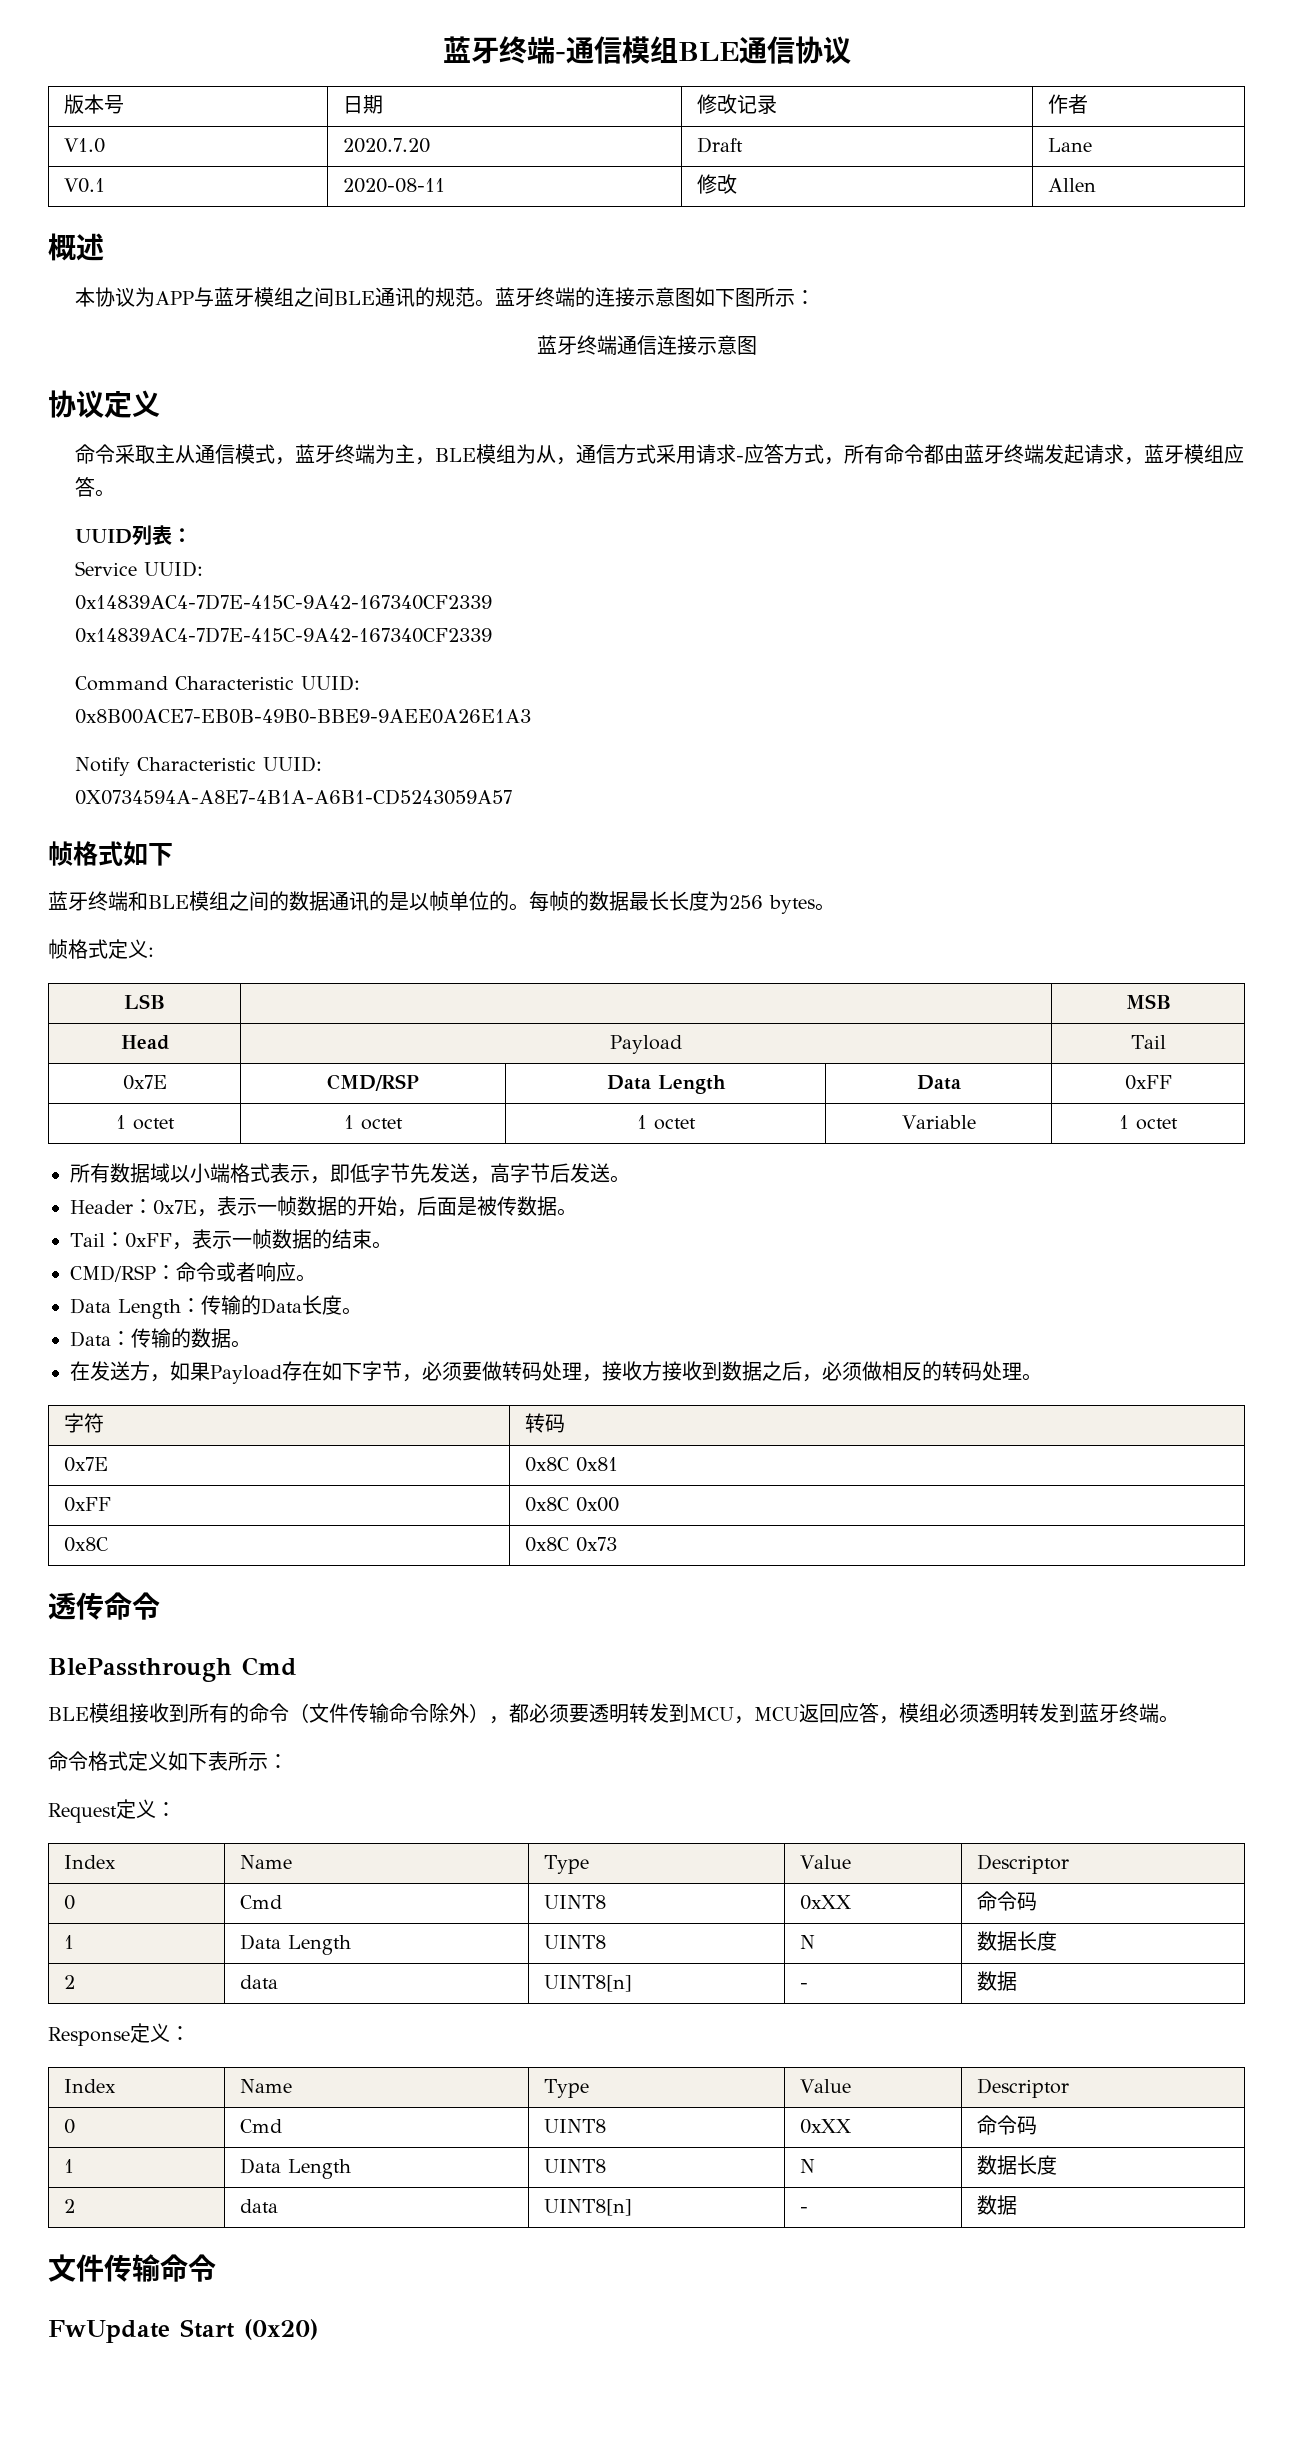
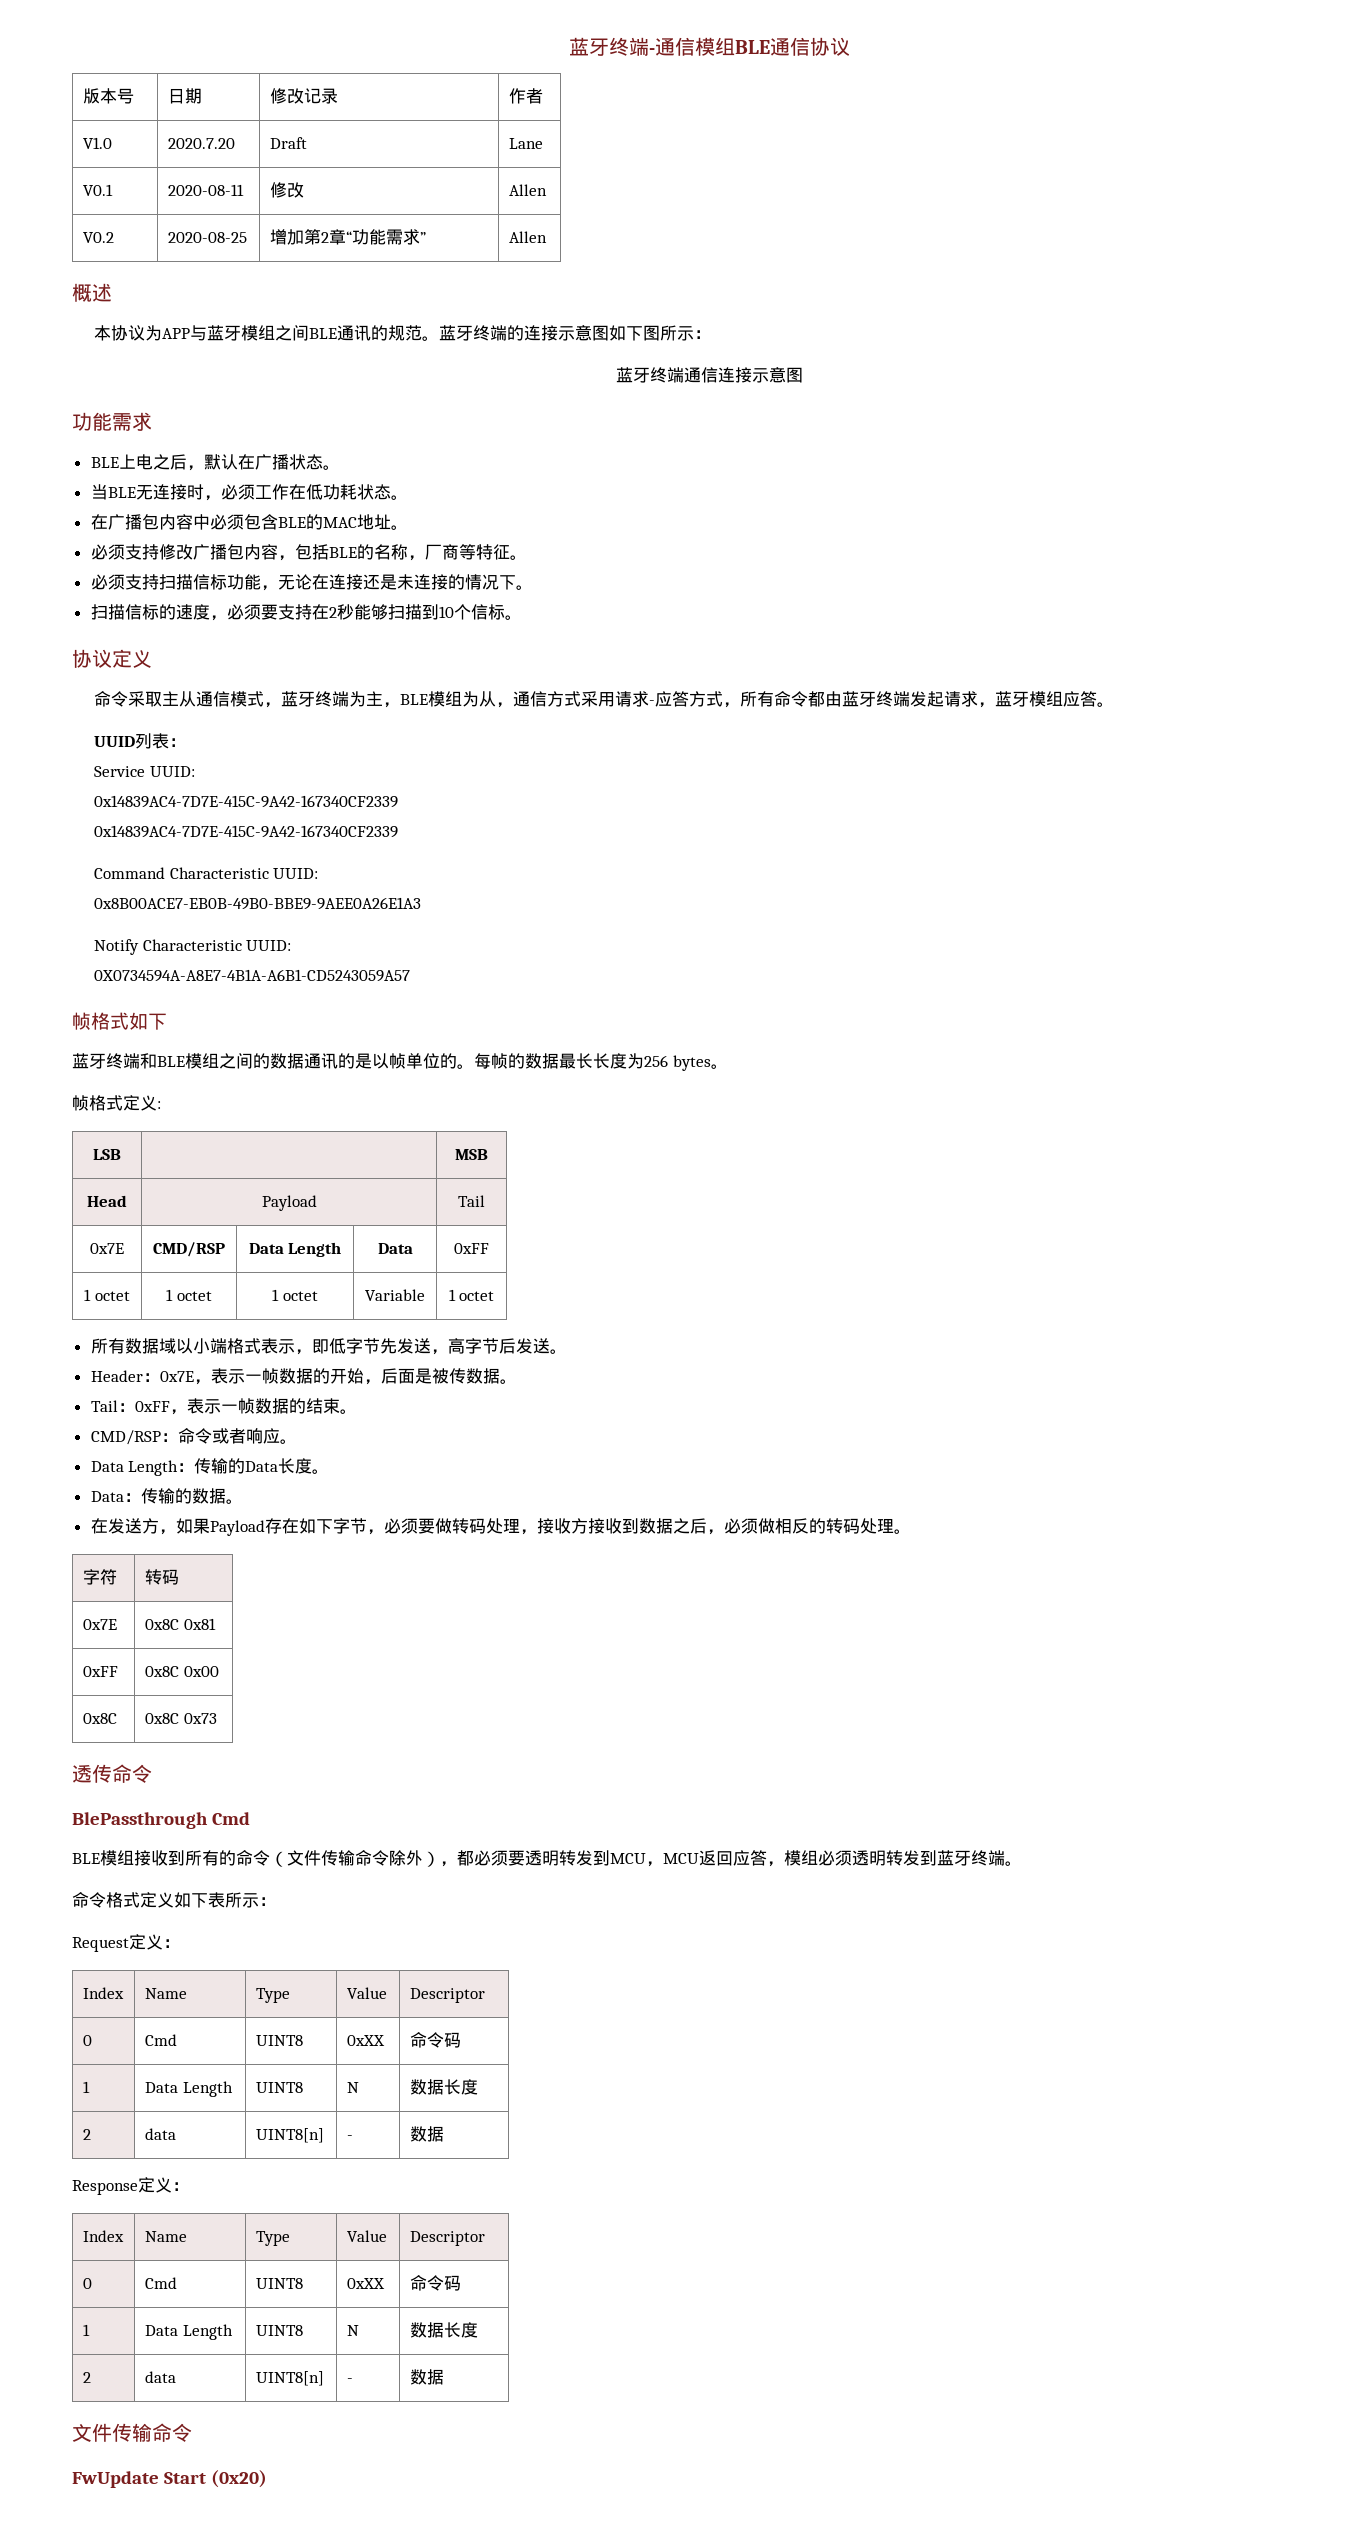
+ V0.2 | 2020-08-25 | 增加第2章“功能需求” | Allen
  蓝牙终端通信连接示意图
+ 功能需求
+ BLE上电之后，默认在广播状态。
+ 当BLE无连接时，必须工作在低功耗状态。
+ 在广播包内容中必须包含BLE的MAC地址。
+ 必须支持修改广播包内容，包括BLE的名称，厂商等特征。
+ 必须支持扫描信标功能，无论在连接还是未连接的情况下。
+ 扫描信标的速度，必须要支持在2秒能够扫描到10个信标。

